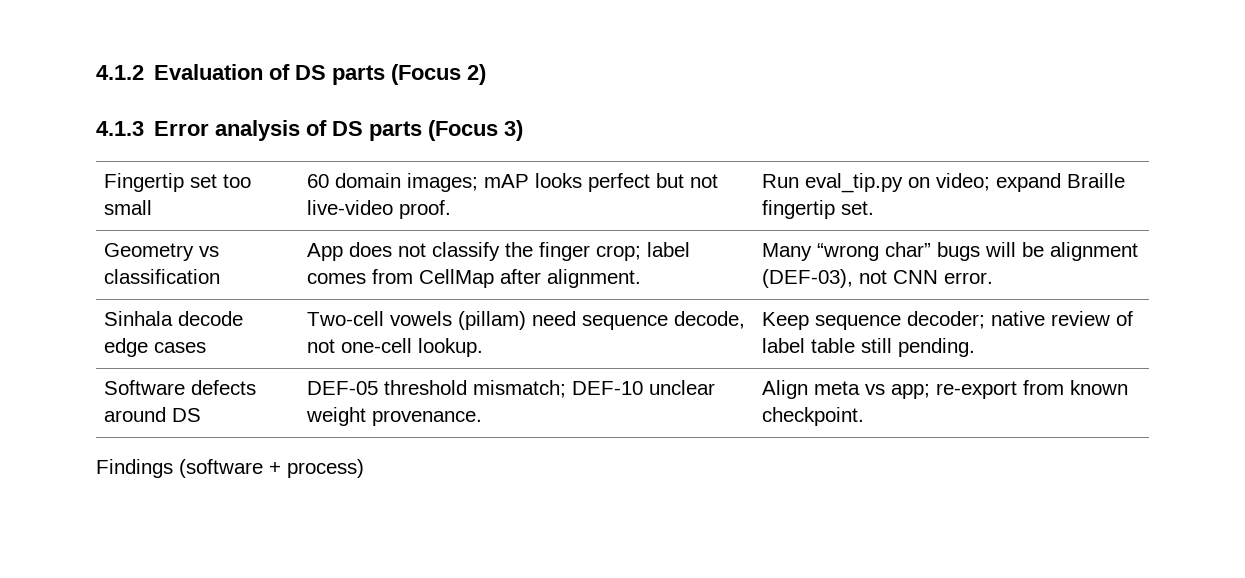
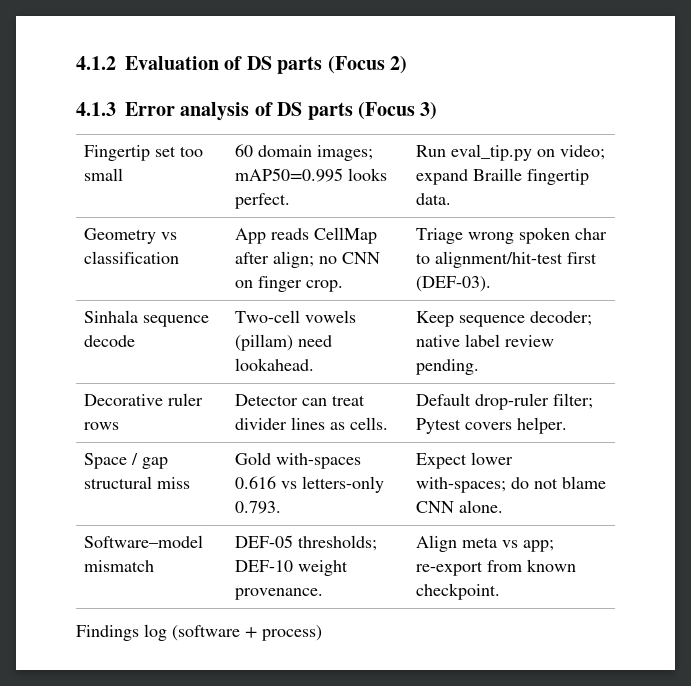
- Fingertip set too small | 60 domain images; mAP looks perfect but not live-video proof. | Run eval_tip.py on video; expand Braille fingertip set.
+ Fingertip set too small | 60 domain images; mAP50=0.995 looks perfect. | Run eval_tip.py on video; expand Braille fingertip data.
- Geometry vs classification | App does not classify the finger crop; label comes from CellMap after alignment. | Many “wrong char” bugs will be alignment (DEF-03), not CNN error.
+ Geometry vs classification | App reads CellMap after align; no CNN on finger crop. | Triage wrong spoken char to alignment/hit-test first (DEF-03).
- Sinhala decode edge cases | Two-cell vowels (pillam) need sequence decode, not one-cell lookup. | Keep sequence decoder; native review of label table still pending.
- Software defects around DS | DEF-05 threshold mismatch; DEF-10 unclear weight provenance. | Align meta vs app; re-export from known checkpoint.
+ Sinhala sequence decode | Two-cell vowels (pillam) need lookahead. | Keep sequence decoder; native label review pending.
+ Decorative ruler rows | Detector can treat divider lines as cells. | Default drop-ruler filter; Pytest covers helper.
+ Space / gap structural miss | Gold with-spaces 0.616 vs letters-only 0.793. | Expect lower with-spaces; do not blame CNN alone.
+ Software–model mismatch | DEF-05 thresholds; DEF-10 weight provenance. | Align meta vs app; re-export from known checkpoint.
- Findings (software + process)
+ Findings log (software + process)

